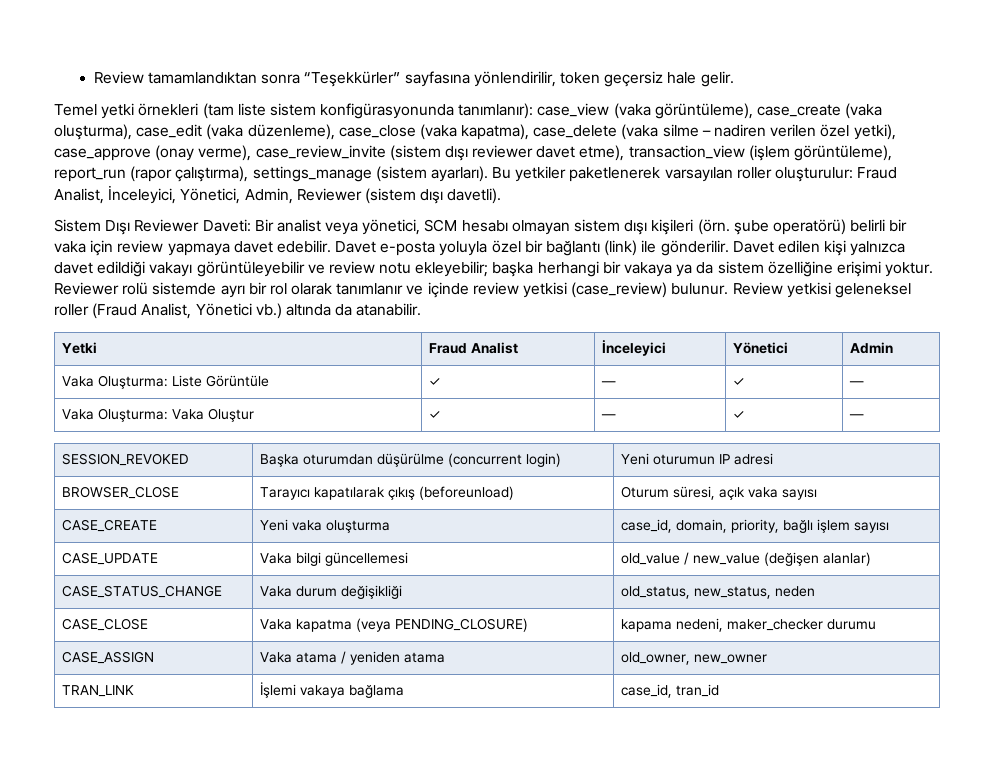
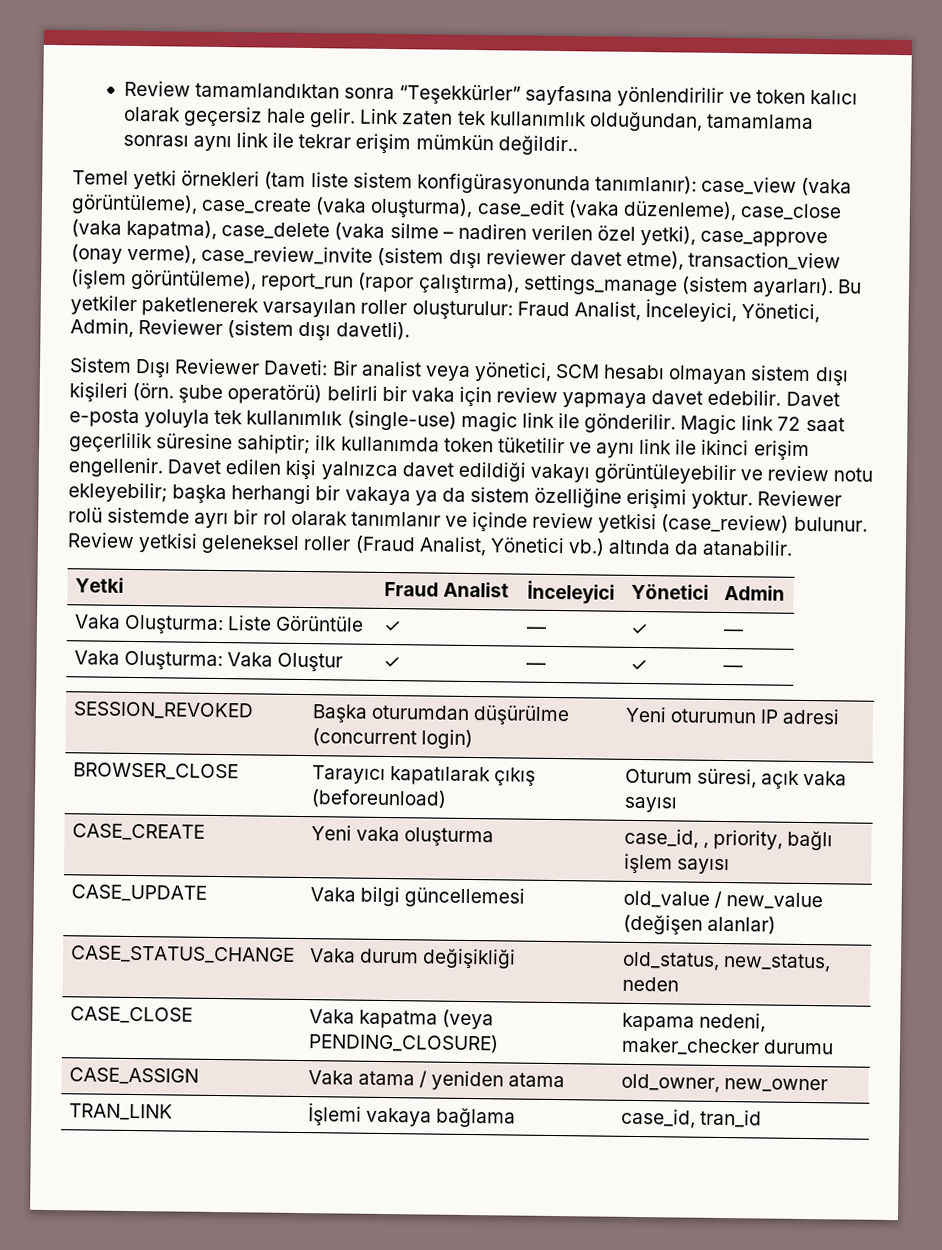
- Review tamamlandıktan sonra “Teşekkürler” sayfasına yönlendirilir, token geçersiz hale gelir.
+ Review tamamlandıktan sonra “Teşekkürler” sayfasına yönlendirilir ve token kalıcı olarak geçersiz hale gelir. Link zaten tek kullanımlık olduğundan, tamamlama sonrası aynı link ile tekrar erişim mümkün değildir..
- Davet e-posta yoluyla özel bir bağlantı (link) ile gönderilir.
+ Davet e-posta yoluyla tek kullanımlık (single-use) magic link ile gönderilir. Magic link 72 saat geçerlilik süresine sahiptir; ilk kullanımda token tüketilir ve aynı link ile ikinci erişim engellenir.
- CASE_CREATE | Yeni vaka oluşturma | case_id, domain, priority, bağlı işlem sayısı
+ CASE_CREATE | Yeni vaka oluşturma | case_id, , priority, bağlı işlem sayısı

